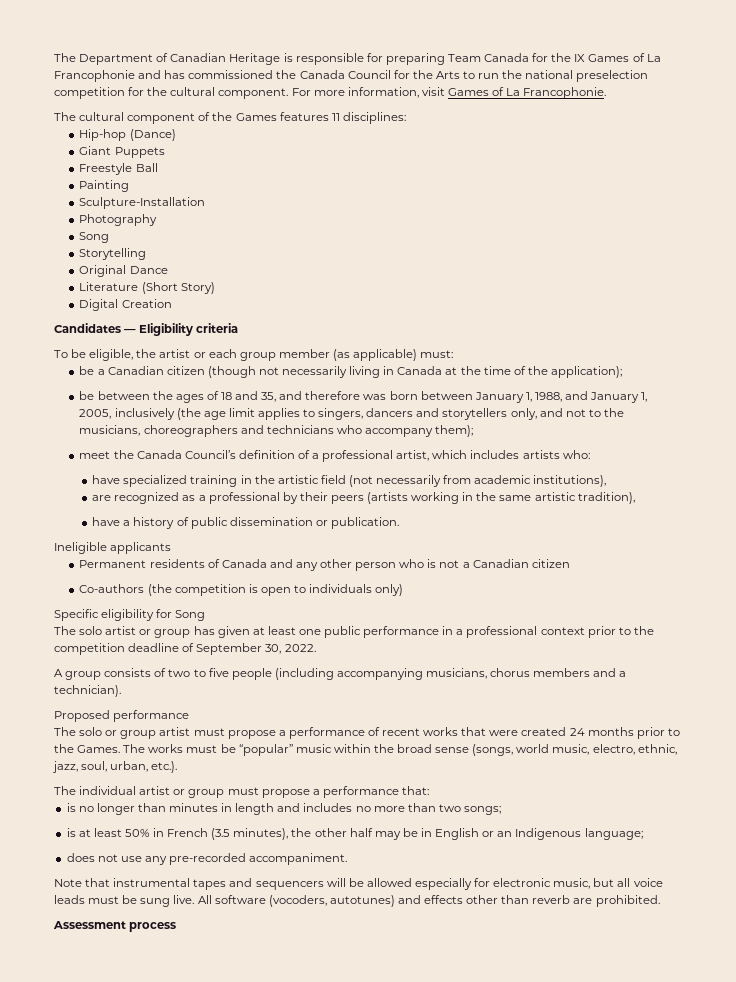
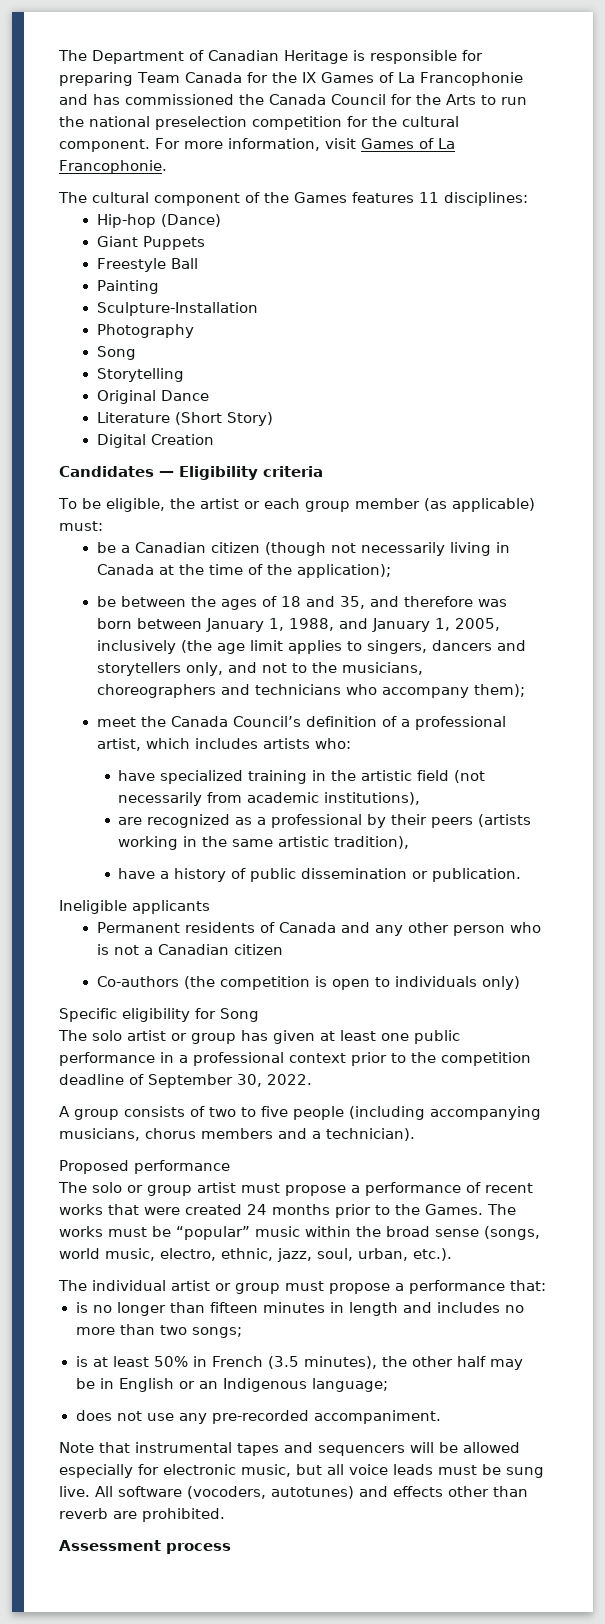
- is no longer than minutes in length and includes no more than two songs;
+ is no longer than fifteen minutes in length and includes no more than two songs;

